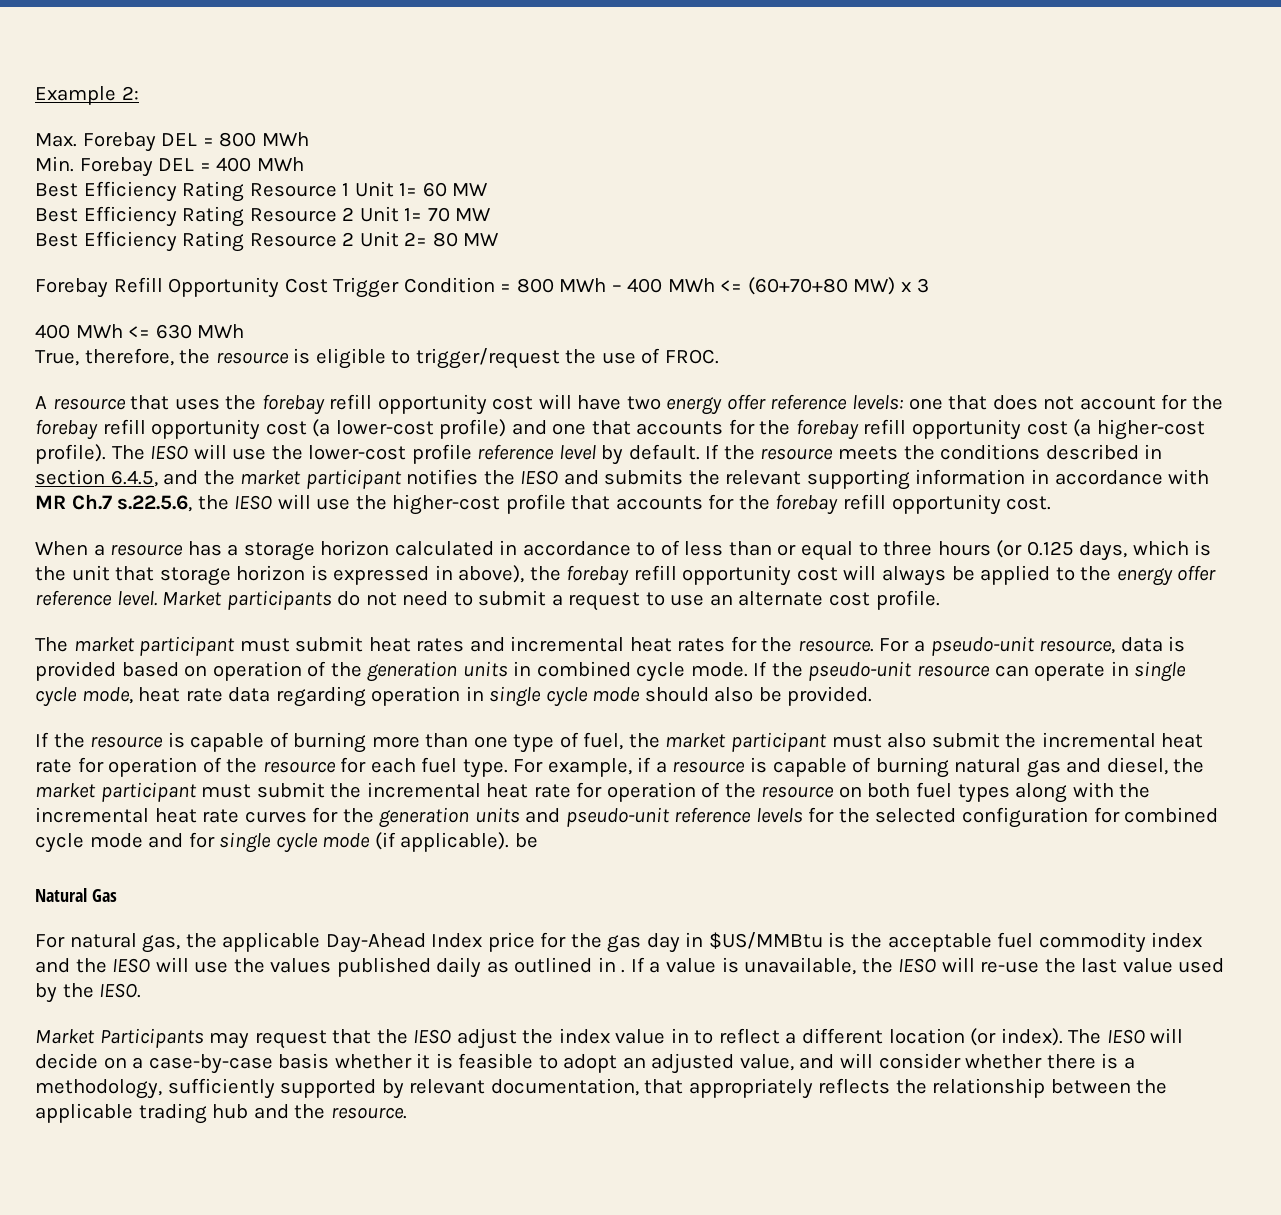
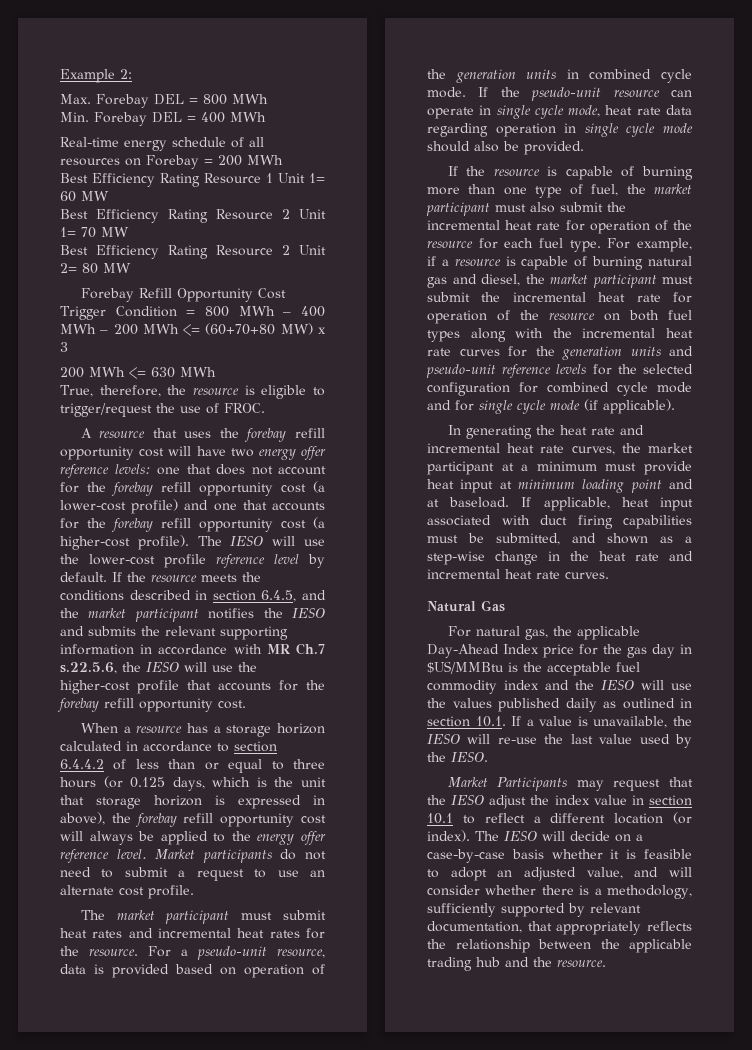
+ Real-time energy schedule of all resources on Forebay = 200 MWh
- Forebay Refill Opportunity Cost Trigger Condition = 800 MWh – 400 MWh <= (60+70+80 MW) x 3
+ Forebay Refill Opportunity Cost Trigger Condition = 800 MWh – 400 MWh – 200 MWh <= (60+70+80 MW) x 3
- 400 MWh <= 630 MWh
+ 200 MWh <= 630 MWh
- When a resource has a storage horizon calculated in accordance to of less than or equal to three hours (or 0.125 days, which is the unit that storage horizon is expressed in above), the forebay refill opportunity cost will always be applied to the energy offer reference level.
+ When a resource has a storage horizon calculated in accordance to section 6.4.4.2 of less than or equal to three hours (or 0.125 days, which is the unit that storage horizon is expressed in above), the forebay refill opportunity cost will always be applied to the energy offer reference level.
- For example, if a resource is capable of burning natural gas and diesel, the market participant must submit the incremental heat rate for operation of the resource on both fuel types along with the incremental heat rate curves for the generation units and pseudo-unit reference levels for the selected configuration for combined cycle mode and for single cycle mode (if applicable). be
+ For example, if a resource is capable of burning natural gas and diesel, the market participant must submit the incremental heat rate for operation of the resource on both fuel types along with the incremental heat rate curves for the generation units and pseudo-unit reference levels for the selected configuration for combined cycle mode and for single cycle mode (if applicable).
+ In generating the heat rate and incremental heat rate curves, the market participant at a minimum must provide heat input at minimum loading point and at baseload. If applicable, heat input associated with duct firing capabilities must be submitted, and shown as a step-wise change in the heat rate and incremental heat rate curves.
- For natural gas, the applicable Day-Ahead Index price for the gas day in $US/MMBtu is the acceptable fuel commodity index and the IESO will use the values published daily as outlined in . If a value is unavailable, the IESO will re-use the last value used by the IESO.
+ For natural gas, the applicable Day-Ahead Index price for the gas day in $US/MMBtu is the acceptable fuel commodity index and the IESO will use the values published daily as outlined in section 10.1. If a value is unavailable, the IESO will re-use the last value used by the IESO.
- Market Participants may request that the IESO adjust the index value in to reflect a different location (or index).
+ Market Participants may request that the IESO adjust the index value in section 10.1 to reflect a different location (or index).

